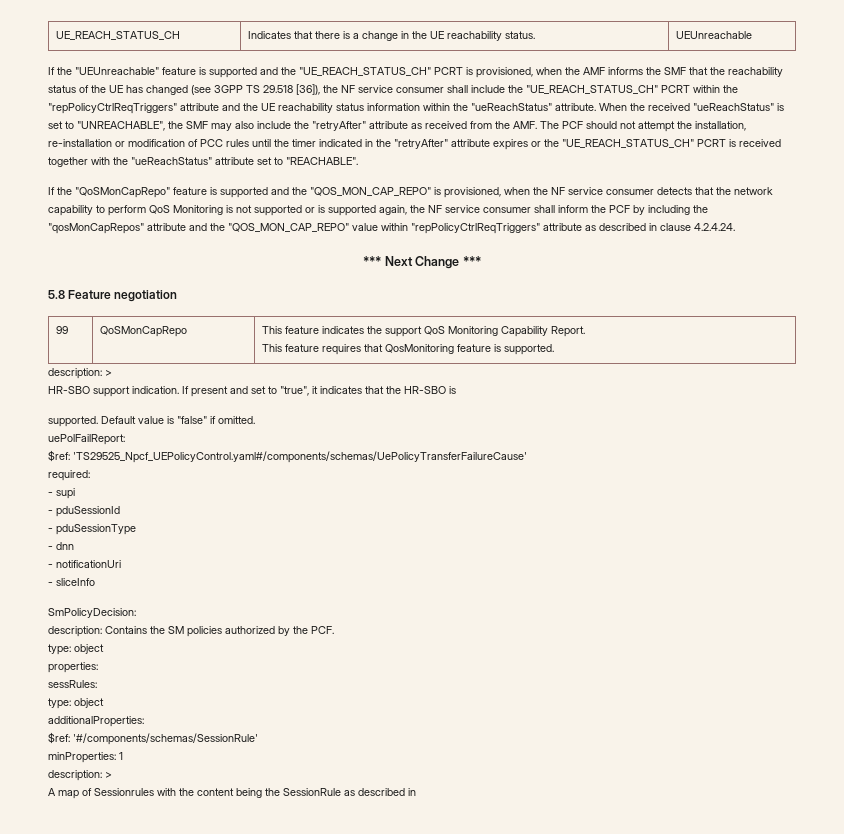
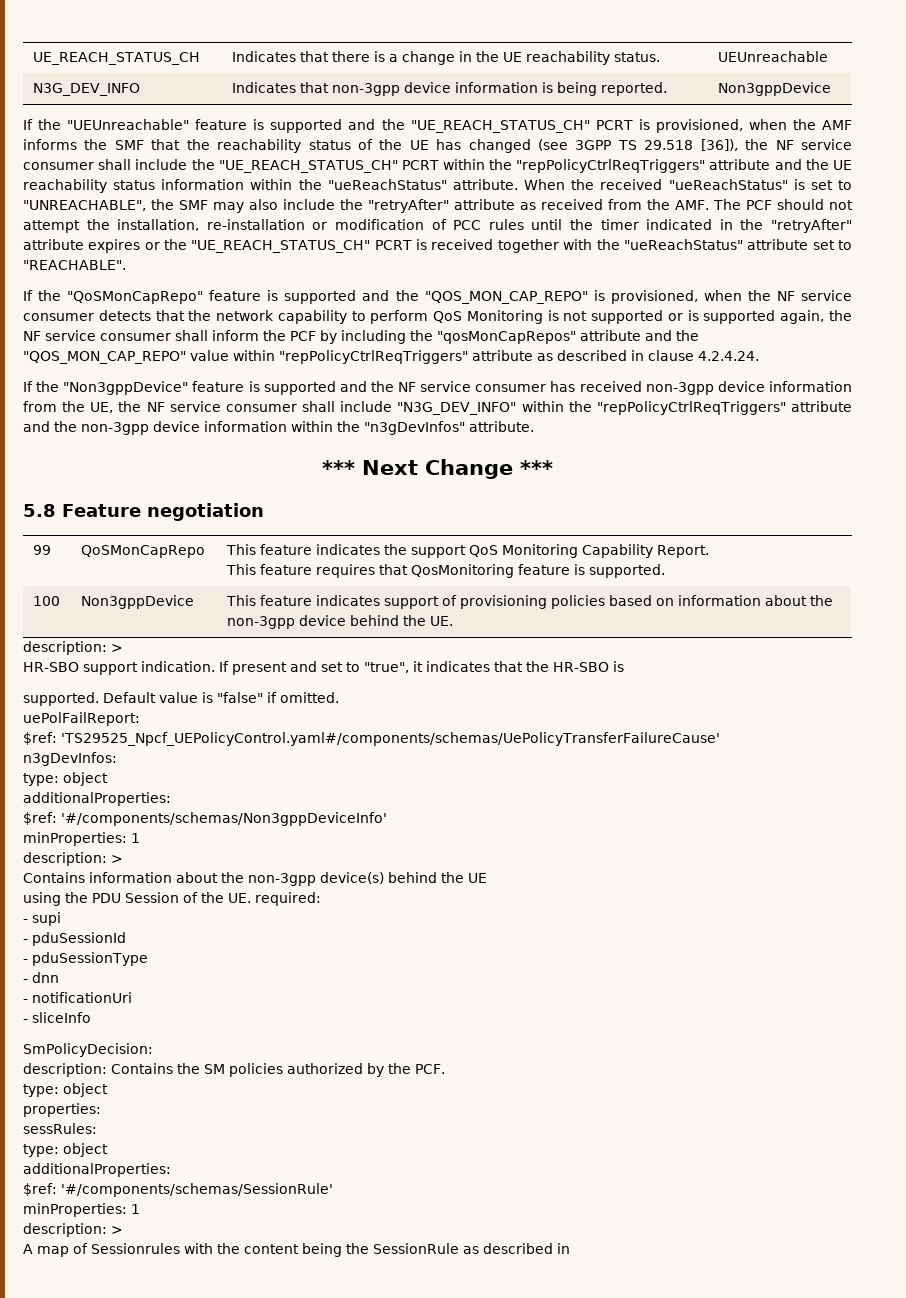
+ N3G_DEV_INFO | Indicates that non-3gpp device information is being reported. | Non3gppDevice
+ If the "Non3gppDevice" feature is supported and the NF service consumer has received non-3gpp device information from the UE, the NF service consumer shall include "N3G_DEV_INFO" within the "repPolicyCtrlReqTriggers" attribute and the non-3gpp device information within the "n3gDevInfos" attribute.
+ 100 | Non3gppDevice | This feature indicates support of provisioning policies based on information about the non-3gpp device behind the UE.
- required:
+ n3gDevInfos:
+ type: object
+ additionalProperties:
+ $ref: '#/components/schemas/Non3gppDeviceInfo'
+ minProperties: 1
+ description: >
+ Contains information about the non-3gpp device(s) behind the UE
+ using the PDU Session of the UE. required:

